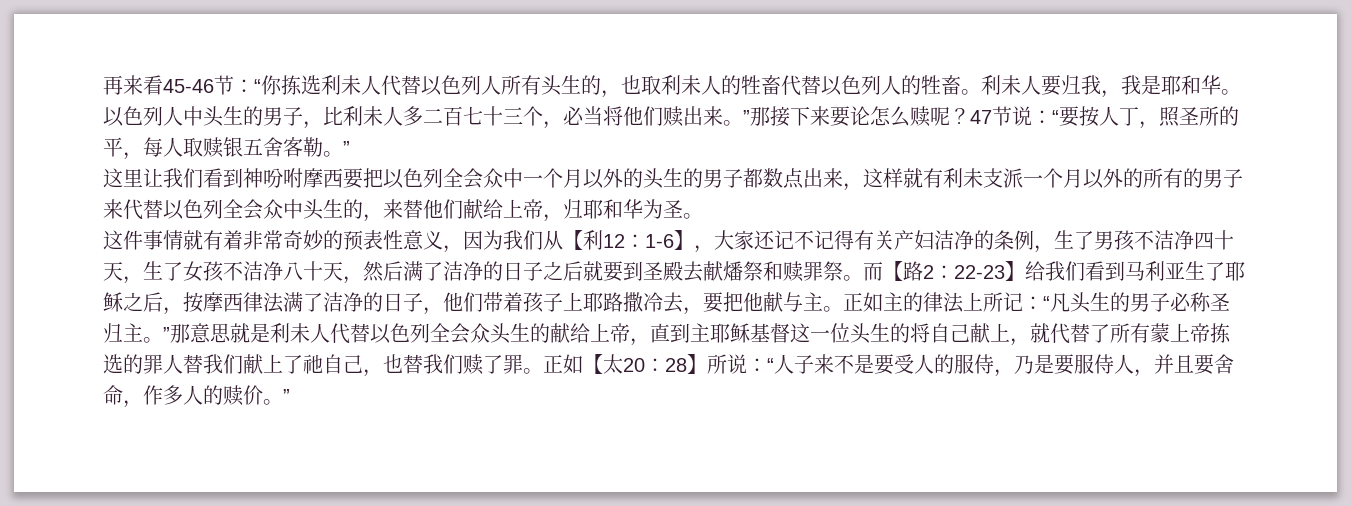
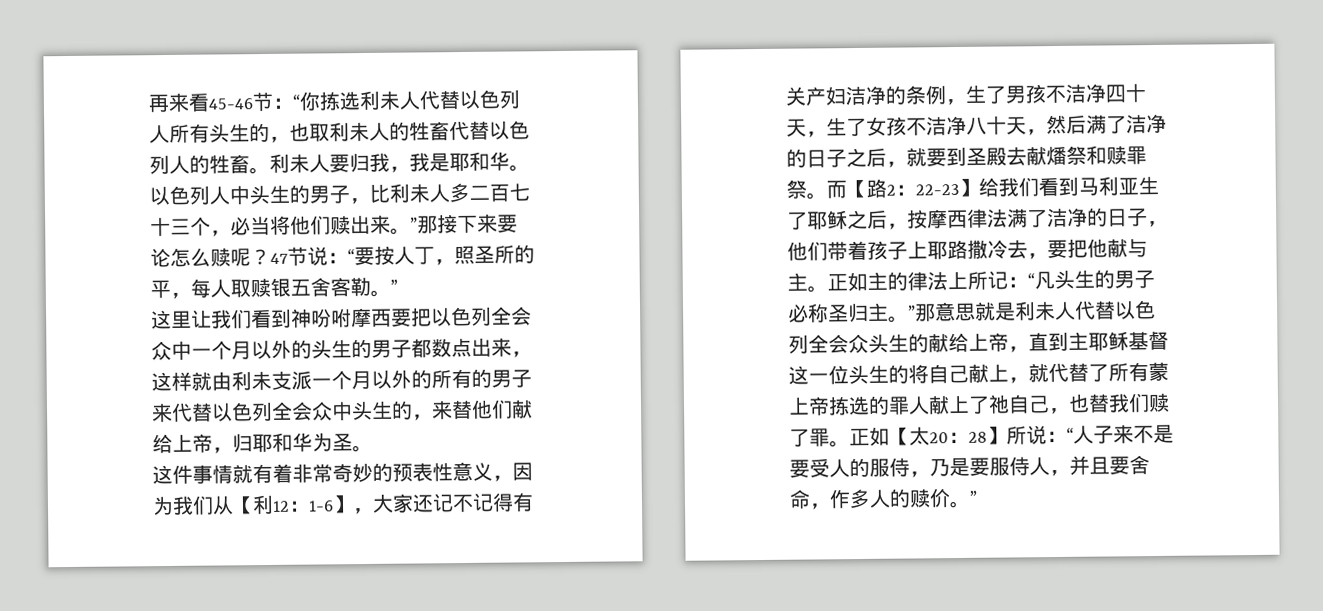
- 这里让我们看到神吩咐摩西要把以色列全会众中一个月以外的头生的男子都数点出来，这样就有利未支派一个月以外的所有的男子来代替以色列全会众中头生的，来替他们献给上帝，归耶和华为圣。
+ 这里让我们看到神吩咐摩西要把以色列全会众中一个月以外的头生的男子都数点出来，这样就由利未支派一个月以外的所有的男子来代替以色列全会众中头生的，来替他们献给上帝，归耶和华为圣。
- 这件事情就有着非常奇妙的预表性意义，因为我们从【利12：1-6】，大家还记不记得有关产妇洁净的条例，生了男孩不洁净四十天，生了女孩不洁净八十天，然后满了洁净的日子之后就要到圣殿去献燔祭和赎罪祭。
+ 这件事情就有着非常奇妙的预表性意义，因为我们从【利12：1-6】，大家还记不记得有关产妇洁净的条例，生了男孩不洁净四十天，生了女孩不洁净八十天，然后满了洁净的日子之后，就要到圣殿去献燔祭和赎罪祭。
- 正如主的律法上所记：“凡头生的男子必称圣归主。”那意思就是利未人代替以色列全会众头生的献给上帝，直到主耶稣基督这一位头生的将自己献上，就代替了所有蒙上帝拣选的罪人替我们献上了祂自己，也替我们赎了罪。
+ 正如主的律法上所记：“凡头生的男子必称圣归主。”那意思就是利未人代替以色列全会众头生的献给上帝，直到主耶稣基督这一位头生的将自己献上，就代替了所有蒙上帝拣选的罪人献上了祂自己，也替我们赎了罪。

